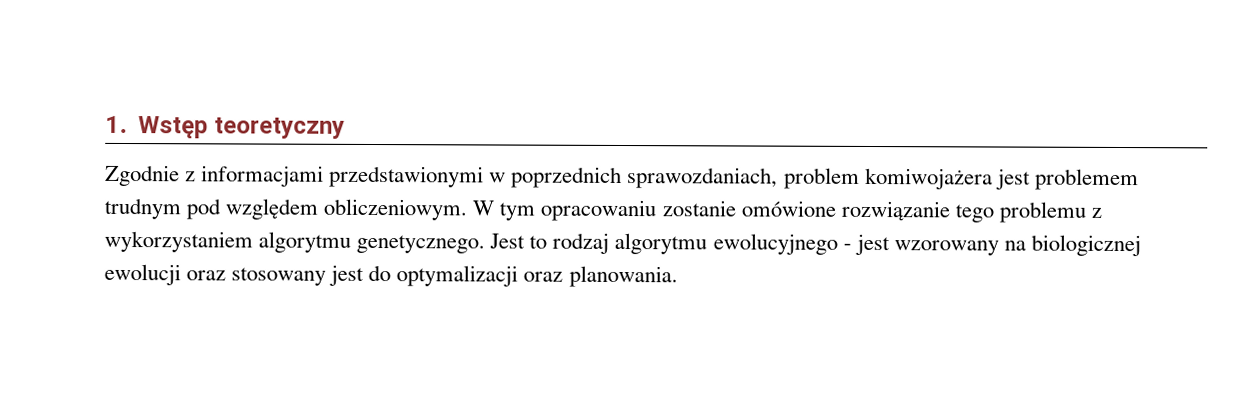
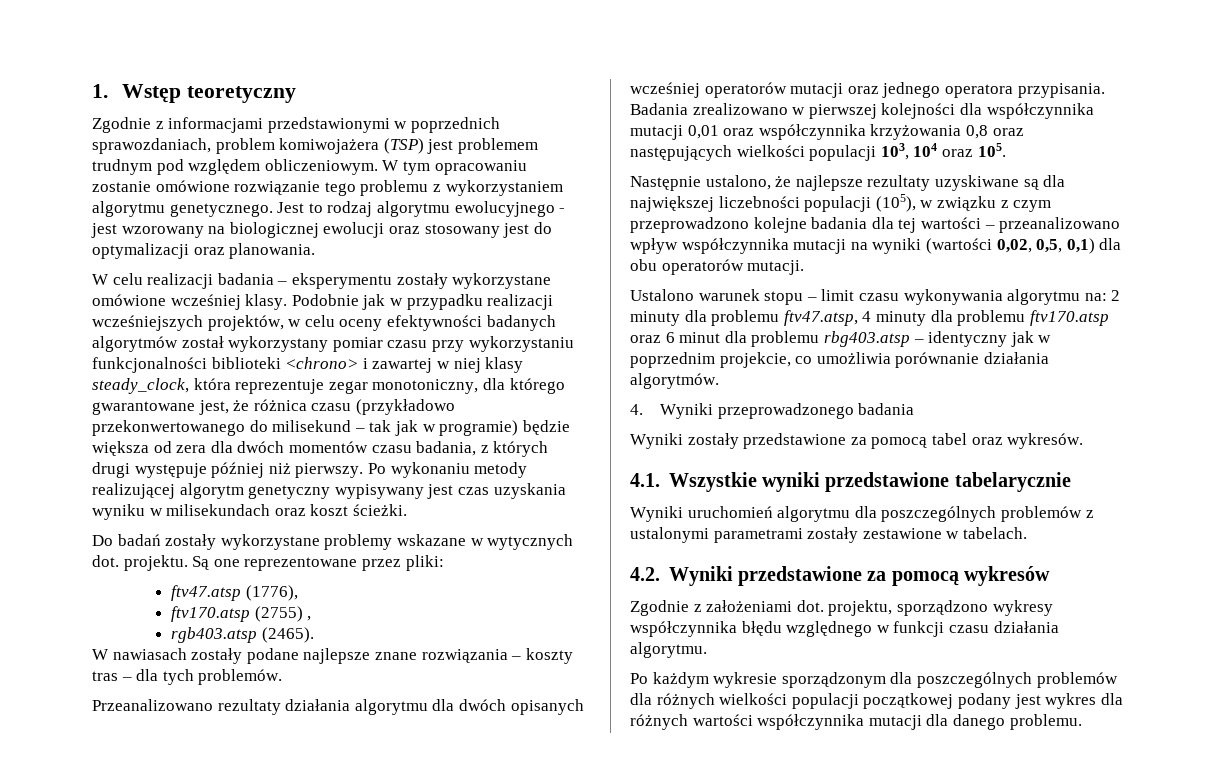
- Zgodnie z informacjami przedstawionymi w poprzednich sprawozdaniach, problem komiwojażera jest problemem trudnym pod względem obliczeniowym.
+ Zgodnie z informacjami przedstawionymi w poprzednich sprawozdaniach, problem komiwojażera (TSP) jest problemem trudnym pod względem obliczeniowym.
+ W celu realizacji badania – eksperymentu zostały wykorzystane omówione wcześniej klasy. Podobnie jak w przypadku realizacji wcześniejszych projektów, w celu oceny efektywności badanych algorytmów został wykorzystany pomiar czasu przy wykorzystaniu funkcjonalności biblioteki <chrono> i zawartej w niej klasy steady_clock, która reprezentuje zegar monotoniczny, dla którego gwarantowane jest, że różnica czasu (przykładowo przekonwertowanego do milisekund – tak jak w programie) będzie większa od zera dla dwóch momentów czasu badania, z których drugi występuje później niż pierwszy. Po wykonaniu metody realizującej algorytm genetyczny wypisywany jest czas uzyskania wyniku w milisekundach oraz koszt ścieżki.
+ Do badań zostały wykorzystane problemy wskazane w wytycznych dot. projektu. Są one reprezentowane przez pliki:
+ ftv47.atsp (1776),
+ ftv170.atsp (2755) ,
+ rgb403.atsp (2465).
+ W nawiasach zostały podane najlepsze znane rozwiązania – koszty tras – dla tych problemów.
+ Przeanalizowano rezultaty działania algorytmu dla dwóch opisanych wcześniej operatorów mutacji oraz jednego operatora przypisania. Badania zrealizowano w pierwszej kolejności dla współczynnika mutacji 0,01 oraz współczynnika krzyżowania 0,8 oraz następujących wielkości populacji 103, 104 oraz 105.
+ Następnie ustalono, że najlepsze rezultaty uzyskiwane są dla największej liczebności populacji (105), w związku z czym przeprowadzono kolejne badania dla tej wartości – przeanalizowano wpływ współczynnika mutacji na wyniki (wartości 0,02, 0,5, 0,1) dla obu operatorów mutacji.
+ Ustalono warunek stopu – limit czasu wykonywania algorytmu na: 2 minuty dla problemu ftv47.atsp, 4 minuty dla problemu ftv170.atsp oraz 6 minut dla problemu rbg403.atsp – identyczny jak w poprzednim projekcie, co umożliwia porównanie działania algorytmów.
+ 4. Wyniki przeprowadzonego badania
+ Wyniki zostały przedstawione za pomocą tabel oraz wykresów.
+ 4.1. Wszystkie wyniki przedstawione tabelarycznie
+ Wyniki uruchomień algorytmu dla poszczególnych problemów z ustalonymi parametrami zostały zestawione w tabelach.
+ 4.2. Wyniki przedstawione za pomocą wykresów
+ Zgodnie z założeniami dot. projektu, sporządzono wykresy współczynnika błędu względnego w funkcji czasu działania algorytmu.
+ Po każdym wykresie sporządzonym dla poszczególnych problemów dla różnych wielkości populacji początkowej podany jest wykres dla różnych wartości współczynnika mutacji dla danego problemu.

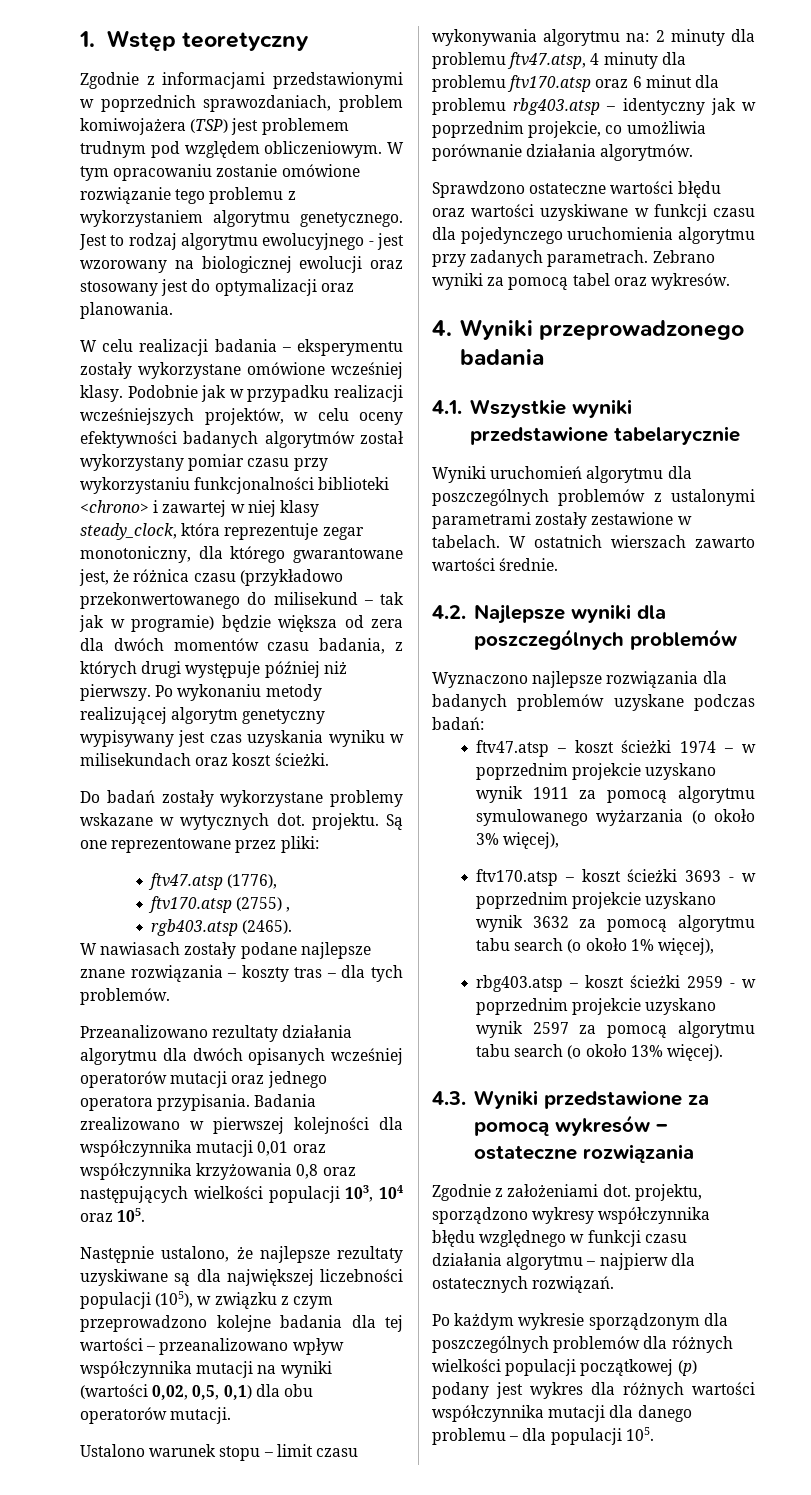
- 4. Wyniki przeprowadzonego badania
- Wyniki zostały przedstawione za pomocą tabel oraz wykresów.
+ Sprawdzono ostateczne wartości błędu oraz wartości uzyskiwane w funkcji czasu dla pojedynczego uruchomienia algorytmu przy zadanych parametrach. Zebrano wyniki za pomocą tabel oraz wykresów.
+ 4. Wyniki przeprowadzonego badania
- Wyniki uruchomień algorytmu dla poszczególnych problemów z ustalonymi parametrami zostały zestawione w tabelach.
- 4.2. Wyniki przedstawione za pomocą wykresów
+ Wyniki uruchomień algorytmu dla poszczególnych problemów z ustalonymi parametrami zostały zestawione w tabelach. W ostatnich wierszach zawarto wartości średnie.
+ 4.2. Najlepsze wyniki dla poszczególnych problemów
+ Wyznaczono najlepsze rozwiązania dla badanych problemów uzyskane podczas badań:
+ ftv47.atsp – koszt ścieżki 1974 – w poprzednim projekcie uzyskano wynik 1911 za pomocą algorytmu symulowanego wyżarzania (o około 3% więcej),
+ ftv170.atsp – koszt ścieżki 3693 - w poprzednim projekcie uzyskano wynik 3632 za pomocą algorytmu tabu search (o około 1% więcej),
+ rbg403.atsp – koszt ścieżki 2959 - w poprzednim projekcie uzyskano wynik 2597 za pomocą algorytmu tabu search (o około 13% więcej).
+ 4.3. Wyniki przedstawione za pomocą wykresów – ostateczne rozwiązania
- Zgodnie z założeniami dot. projektu, sporządzono wykresy współczynnika błędu względnego w funkcji czasu działania algorytmu.
+ Zgodnie z założeniami dot. projektu, sporządzono wykresy współczynnika błędu względnego w funkcji czasu działania algorytmu – najpierw dla ostatecznych rozwiązań.
- Po każdym wykresie sporządzonym dla poszczególnych problemów dla różnych wielkości populacji początkowej podany jest wykres dla różnych wartości współczynnika mutacji dla danego problemu.
+ Po każdym wykresie sporządzonym dla poszczególnych problemów dla różnych wielkości populacji początkowej (p) podany jest wykres dla różnych wartości współczynnika mutacji dla danego problemu – dla populacji 105.

